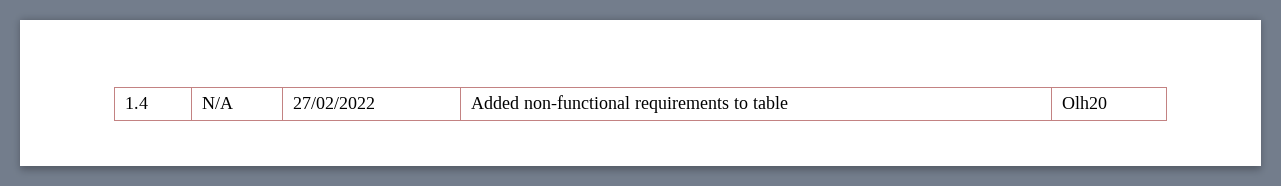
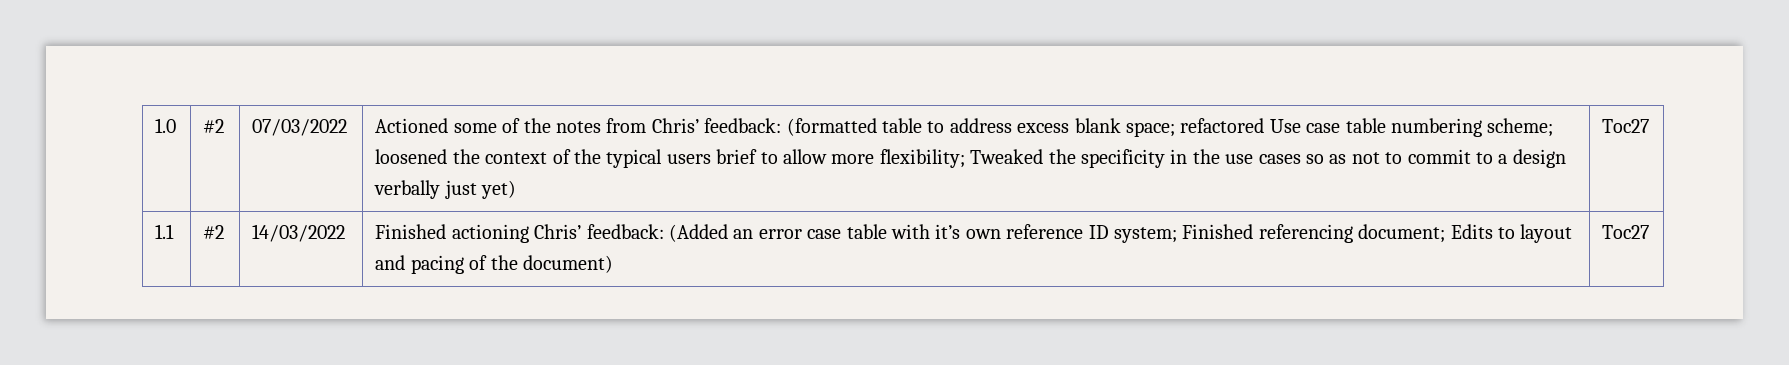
- 1.4 | N/A | 27/02/2022 | Added non-functional requirements to table | Olh20
+ 1.0 | #2 | 07/03/2022 | Actioned some of the notes from Chris’ feedback: (formatted table to address excess blank space; refactored Use case table numbering scheme; loosened the context of the typical users brief to allow more flexibility; Tweaked the specificity in the use cases so as not to commit to a design verbally just yet) | Toc27
+ 1.1 | #2 | 14/03/2022 | Finished actioning Chris’ feedback: (Added an error case table with it’s own reference ID system; Finished referencing document; Edits to layout and pacing of the document) | Toc27

